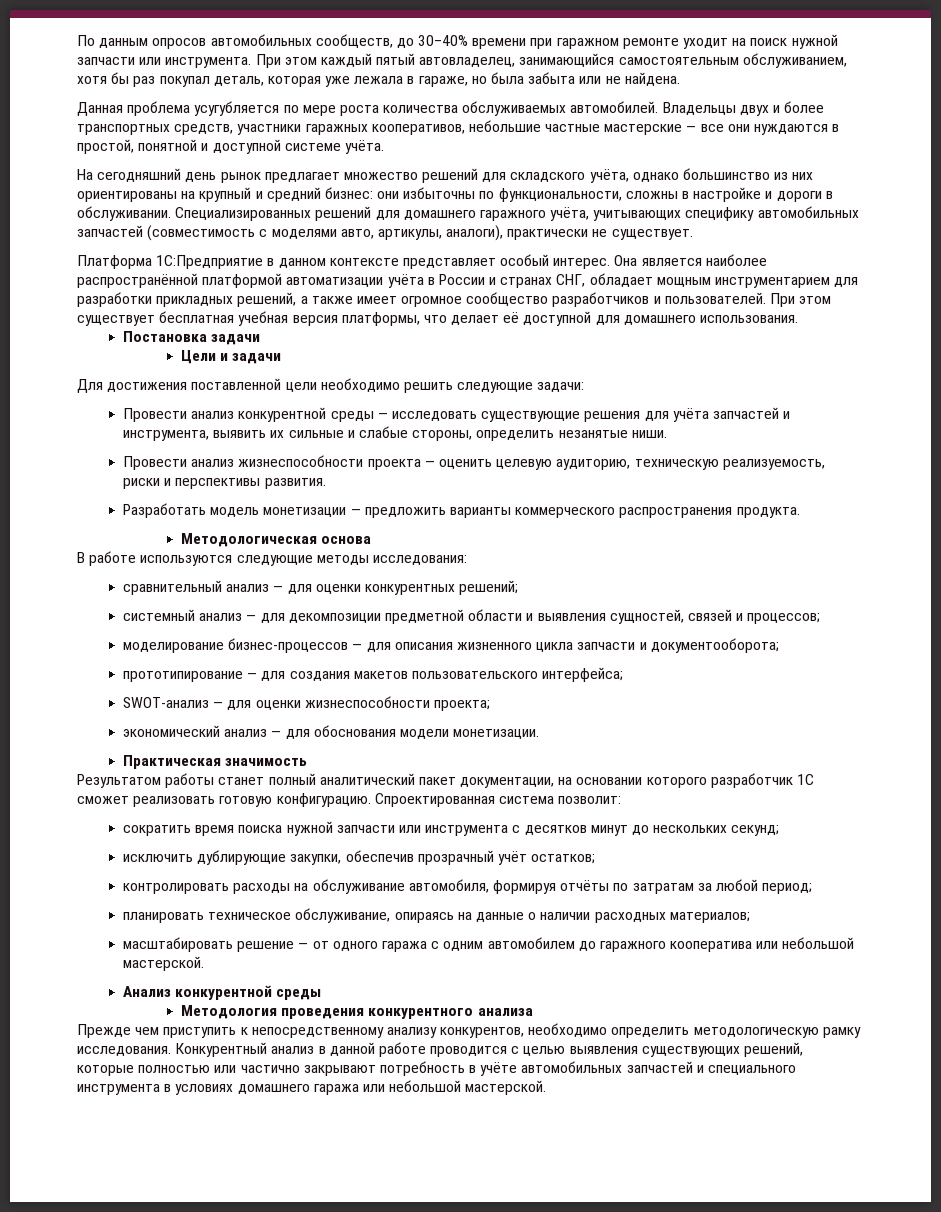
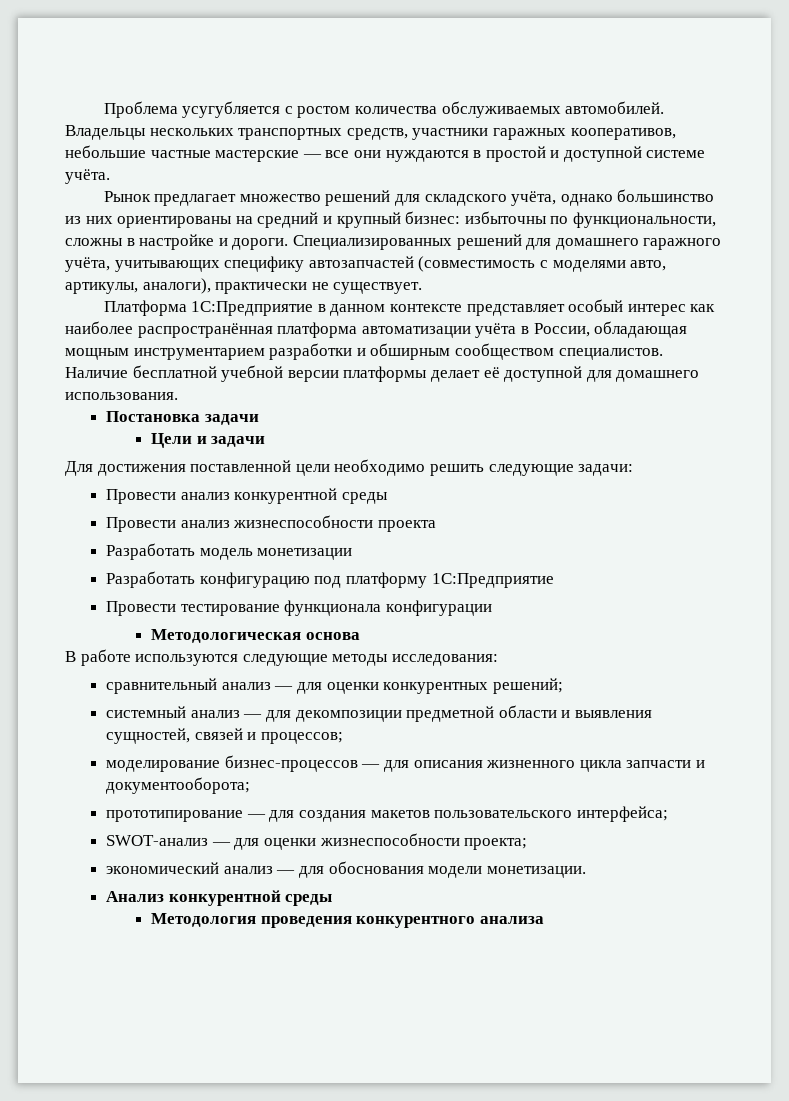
- По данным опросов автомобильных сообществ, до 30–40% времени при гаражном ремонте уходит на поиск нужной запчасти или инструмента. При этом каждый пятый автовладелец, занимающийся самостоятельным обслуживанием, хотя бы раз покупал деталь, которая уже лежала в гараже, но была забыта или не найдена.
- Данная проблема усугубляется по мере роста количества обслуживаемых автомобилей.
+ Проблема усугубляется с ростом количества обслуживаемых автомобилей.
- Владельцы двух и более транспортных средств, участники гаражных кооперативов, небольшие частные мастерские — все они нуждаются в простой, понятной и доступной системе учёта.
+ Владельцы нескольких транспортных средств, участники гаражных кооперативов, небольшие частные мастерские — все они нуждаются в простой и доступной системе учёта.
- На сегодняшний день рынок предлагает множество решений для складского учёта, однако большинство из них ориентированы на крупный и средний бизнес: они избыточны по функциональности, сложны в настройке и дороги в обслуживании.
+ Рынок предлагает множество решений для складского учёта, однако большинство из них ориентированы на средний и крупный бизнес: избыточны по функциональности, сложны в настройке и дороги.
- Специализированных решений для домашнего гаражного учёта, учитывающих специфику автомобильных запчастей (совместимость с моделями авто, артикулы, аналоги), практически не существует.
+ Специализированных решений для домашнего гаражного учёта, учитывающих специфику автозапчастей (совместимость с моделями авто, артикулы, аналоги), практически не существует.
- Платформа 1С:Предприятие в данном контексте представляет особый интерес. Она является наиболее распространённой платформой автоматизации учёта в России и странах СНГ, обладает мощным инструментарием для разработки прикладных решений, а также имеет огромное сообщество разработчиков и пользователей. При этом существует бесплатная учебная версия платформы, что делает её доступной для домашнего использования.
+ Платформа 1С:Предприятие в данном контексте представляет особый интерес как наиболее распространённая платформа автоматизации учёта в России, обладающая мощным инструментарием разработки и обширным сообществом специалистов. Наличие бесплатной учебной версии платформы делает её доступной для домашнего использования.
- Провести анализ конкурентной среды — исследовать существующие решения для учёта запчастей и инструмента, выявить их сильные и слабые стороны, определить незанятые ниши.
- Провести анализ жизнеспособности проекта — оценить целевую аудиторию, техническую реализуемость, риски и перспективы развития.
- Разработать модель монетизации — предложить варианты коммерческого распространения продукта.
+ Провести анализ конкурентной среды
+ Провести анализ жизнеспособности проекта
+ Разработать модель монетизации
+ Разработать конфигурацию под платформу 1С:Предприятие
+ Провести тестирование функционала конфигурации
- Практическая значимость
- Результатом работы станет полный аналитический пакет документации, на основании которого разработчик 1С сможет реализовать готовую конфигурацию. Спроектированная система позволит:
- сократить время поиска нужной запчасти или инструмента с десятков минут до нескольких секунд;
- исключить дублирующие закупки, обеспечив прозрачный учёт остатков;
- контролировать расходы на обслуживание автомобиля, формируя отчёты по затратам за любой период;
- планировать техническое обслуживание, опираясь на данные о наличии расходных материалов;
- масштабировать решение — от одного гаража с одним автомобилем до гаражного кооператива или небольшой мастерской.
- Прежде чем приступить к непосредственному анализу конкурентов, необходимо определить методологическую рамку исследования. Конкурентный анализ в данной работе проводится с целью выявления существующих решений, которые полностью или частично закрывают потребность в учёте автомобильных запчастей и специального инструмента в условиях домашнего гаража или небольшой мастерской.

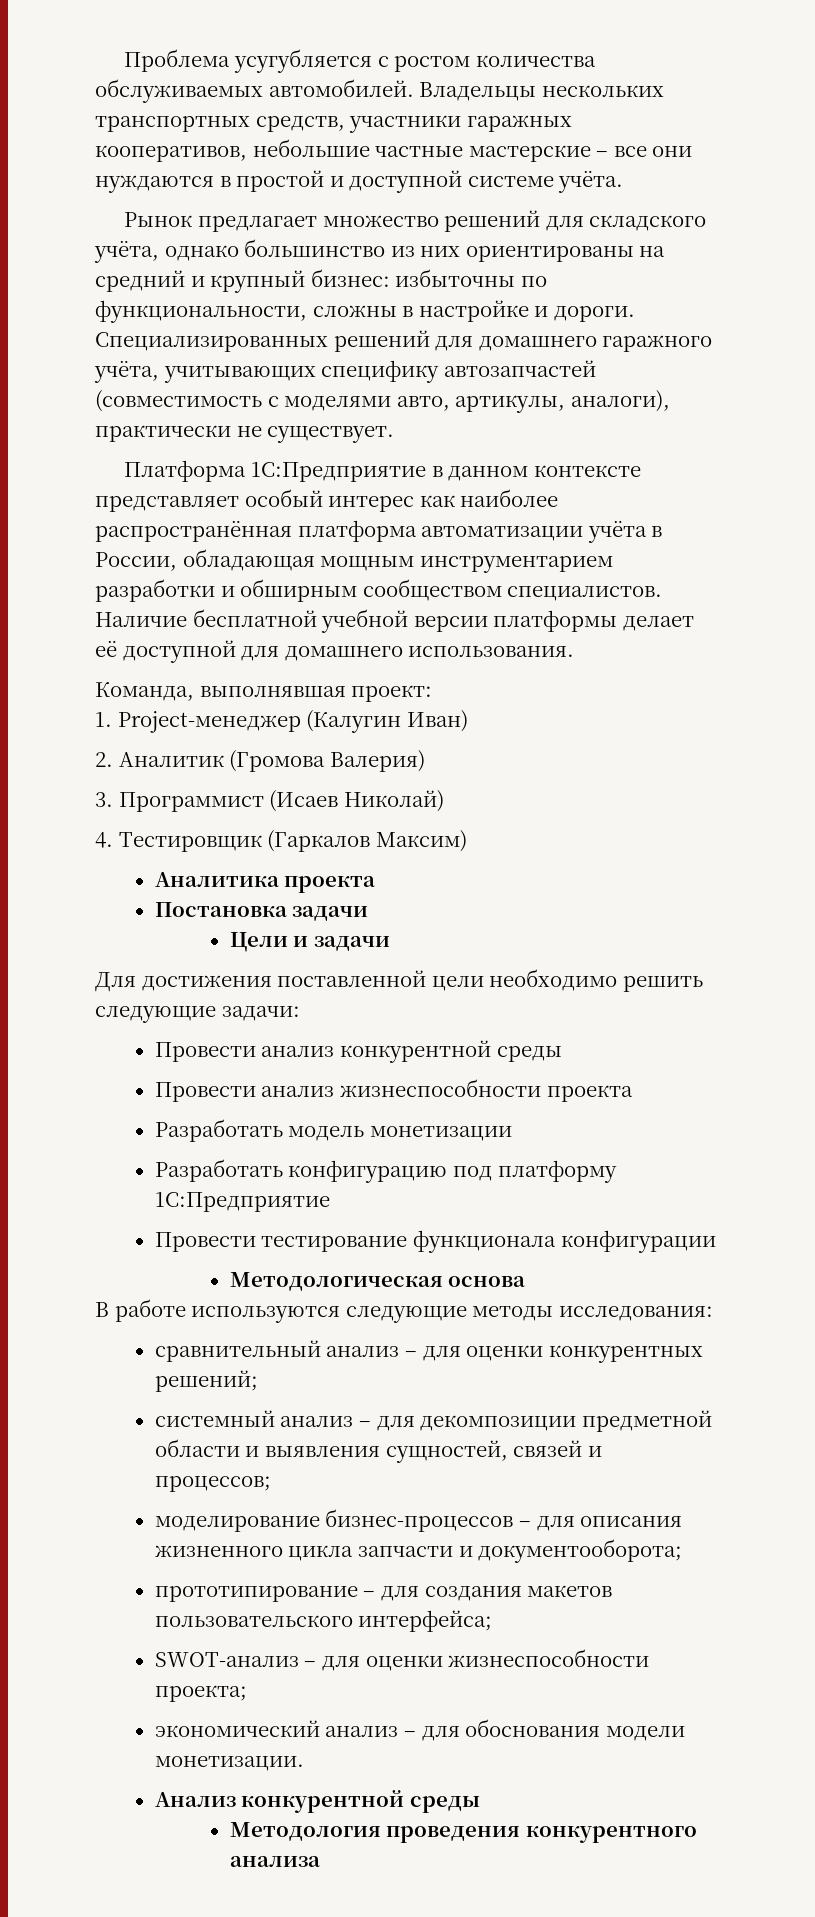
- Владельцы нескольких транспортных средств, участники гаражных кооперативов, небольшие частные мастерские — все они нуждаются в простой и доступной системе учёта.
+ Владельцы нескольких транспортных средств, участники гаражных кооперативов, небольшие частные мастерские – все они нуждаются в простой и доступной системе учёта.
+ Команда, выполнявшая проект:
+ 1. Project-менеджер (Калугин Иван)
+ 2. Аналитик (Громова Валерия)
+ 3. Программист (Исаев Николай)
+ 4. Тестировщик (Гаркалов Максим)
+ Аналитика проекта
- сравнительный анализ — для оценки конкурентных решений;
+ сравнительный анализ – для оценки конкурентных решений;
- системный анализ — для декомпозиции предметной области и выявления сущностей, связей и процессов;
+ системный анализ – для декомпозиции предметной области и выявления сущностей, связей и процессов;
- моделирование бизнес-процессов — для описания жизненного цикла запчасти и документооборота;
+ моделирование бизнес-процессов – для описания жизненного цикла запчасти и документооборота;
- прототипирование — для создания макетов пользовательского интерфейса;
+ прототипирование – для создания макетов пользовательского интерфейса;
- SWOT-анализ — для оценки жизнеспособности проекта;
+ SWOT-анализ – для оценки жизнеспособности проекта;
- экономический анализ — для обоснования модели монетизации.
+ экономический анализ – для обоснования модели монетизации.

